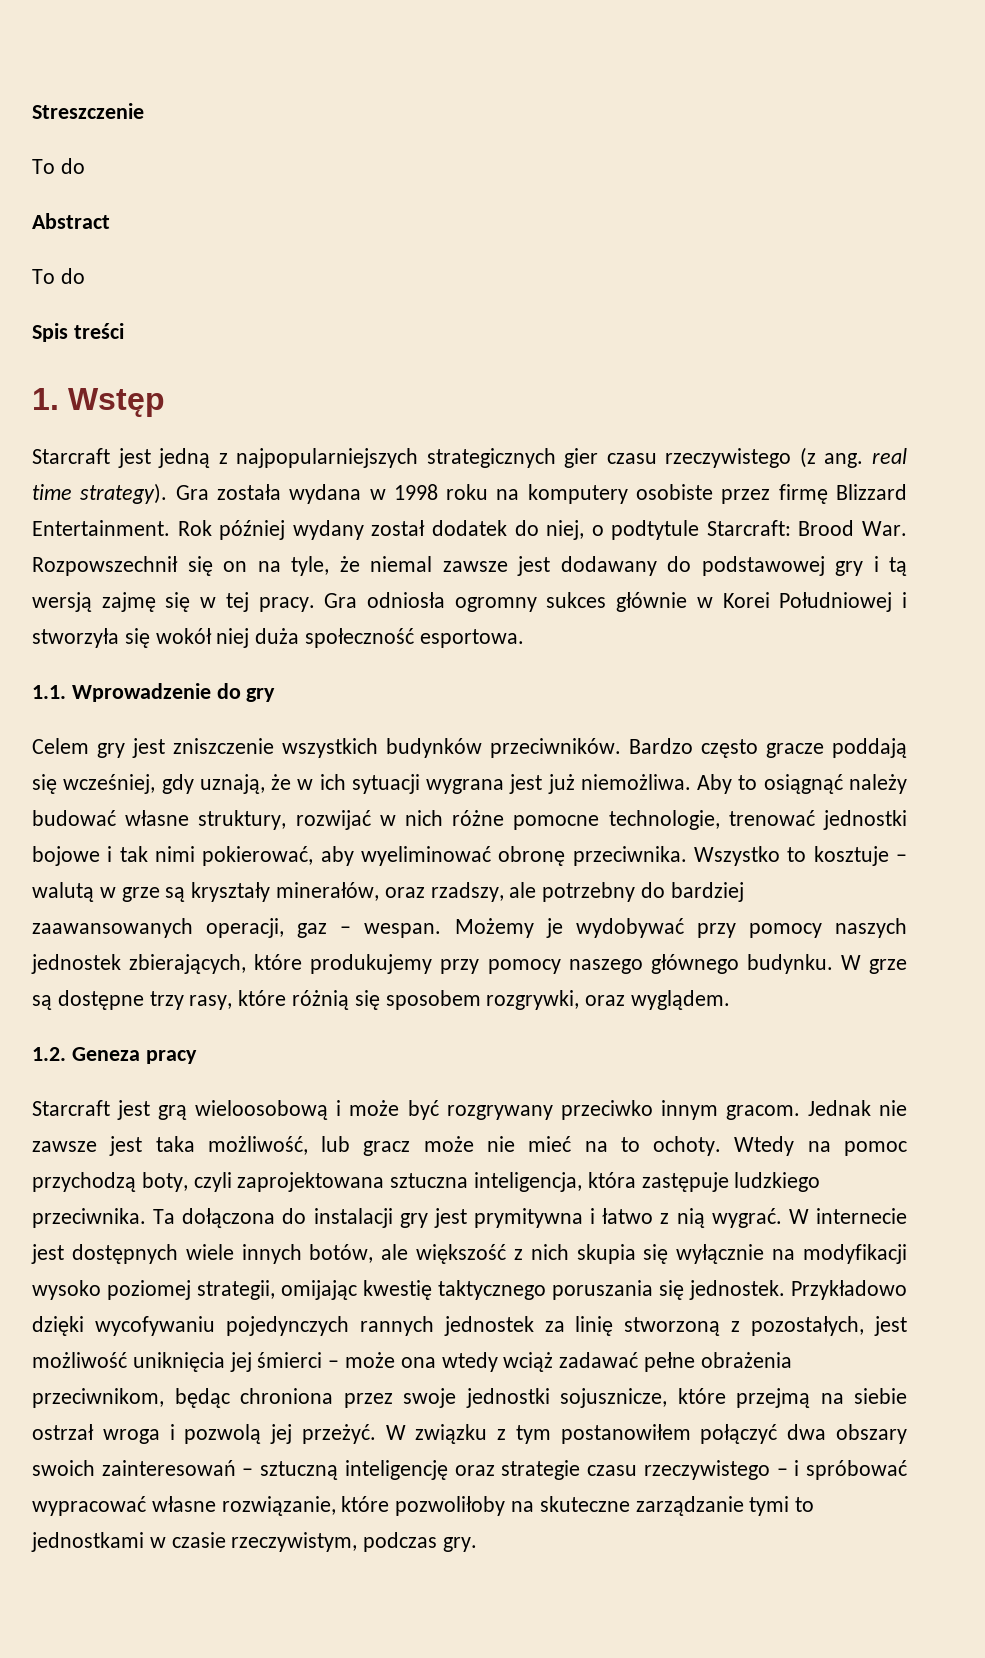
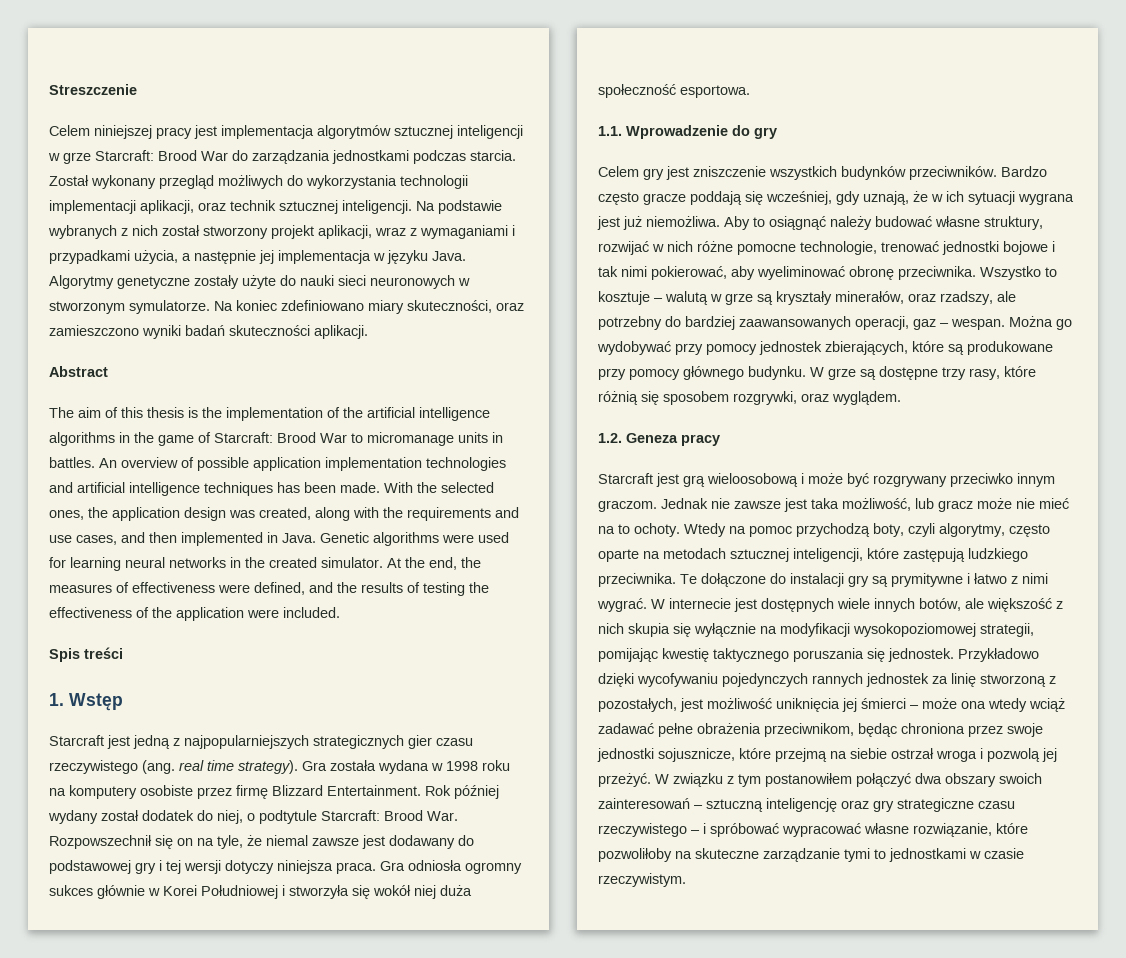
  Streszczenie
- To do
+ Celem niniejszej pracy jest implementacja algorytmów sztucznej inteligencji w grze Starcraft: Brood War do zarządzania jednostkami podczas starcia. Został wykonany przegląd możliwych do wykorzystania technologii implementacji aplikacji, oraz technik sztucznej inteligencji. Na podstawie wybranych z nich został stworzony projekt aplikacji, wraz z wymaganiami i przypadkami użycia, a następnie jej implementacja w języku Java. Algorytmy genetyczne zostały użyte do nauki sieci neuronowych w stworzonym symulatorze. Na koniec zdefiniowano miary skuteczności, oraz zamieszczono wyniki badań skuteczności aplikacji.
  Abstract
- To do
+ The aim of this thesis is the implementation of the artificial intelligence algorithms in the game of Starcraft: Brood War to micromanage units in battles. An overview of possible application implementation technologies and artificial intelligence techniques has been made. With the selected ones, the application design was created, along with the requirements and use cases, and then implemented in Java. Genetic algorithms were used for learning neural networks in the created simulator. At the end, the measures of effectiveness were defined, and the results of testing the effectiveness of the application were included.
- Starcraft jest jedną z najpopularniejszych strategicznych gier czasu rzeczywistego (z ang. real time strategy).
+ Starcraft jest jedną z najpopularniejszych strategicznych gier czasu rzeczywistego (ang. real time strategy).
- Rok później wydany został dodatek do niej, o podtytule Starcraft: Brood War. Rozpowszechnił się on na tyle, że niemal zawsze jest dodawany do podstawowej gry i tą wersją zajmę się w tej pracy.
+ Rok później wydany został dodatek do niej, o podtytule Starcraft: Brood War. Rozpowszechnił się on na tyle, że niemal zawsze jest dodawany do podstawowej gry i tej wersji dotyczy niniejsza praca.
- Możemy je wydobywać przy pomocy naszych jednostek zbierających, które produkujemy przy pomocy naszego głównego budynku.
+ Można go wydobywać przy pomocy jednostek zbierających, które są produkowane przy pomocy głównego budynku.
- Starcraft jest grą wieloosobową i może być rozgrywany przeciwko innym gracom.
+ Starcraft jest grą wieloosobową i może być rozgrywany przeciwko innym graczom.
- Wtedy na pomoc przychodzą boty, czyli zaprojektowana sztuczna inteligencja, która zastępuje ludzkiego przeciwnika. Ta dołączona do instalacji gry jest prymitywna i łatwo z nią wygrać.
+ Wtedy na pomoc przychodzą boty, czyli algorytmy, często oparte na metodach sztucznej inteligencji, które zastępują ludzkiego przeciwnika. Te dołączone do instalacji gry są prymitywne i łatwo z nimi wygrać.
- W internecie jest dostępnych wiele innych botów, ale większość z nich skupia się wyłącznie na modyfikacji wysoko poziomej strategii, omijając kwestię taktycznego poruszania się jednostek.
+ W internecie jest dostępnych wiele innych botów, ale większość z nich skupia się wyłącznie na modyfikacji wysokopoziomowej strategii, pomijając kwestię taktycznego poruszania się jednostek.
- W związku z tym postanowiłem połączyć dwa obszary swoich zainteresowań – sztuczną inteligencję oraz strategie czasu rzeczywistego – i spróbować wypracować własne rozwiązanie, które pozwoliłoby na skuteczne zarządzanie tymi to jednostkami w czasie rzeczywistym, podczas gry.
+ W związku z tym postanowiłem połączyć dwa obszary swoich zainteresowań – sztuczną inteligencję oraz gry strategiczne czasu rzeczywistego – i spróbować wypracować własne rozwiązanie, które pozwoliłoby na skuteczne zarządzanie tymi to jednostkami w czasie rzeczywistym.

